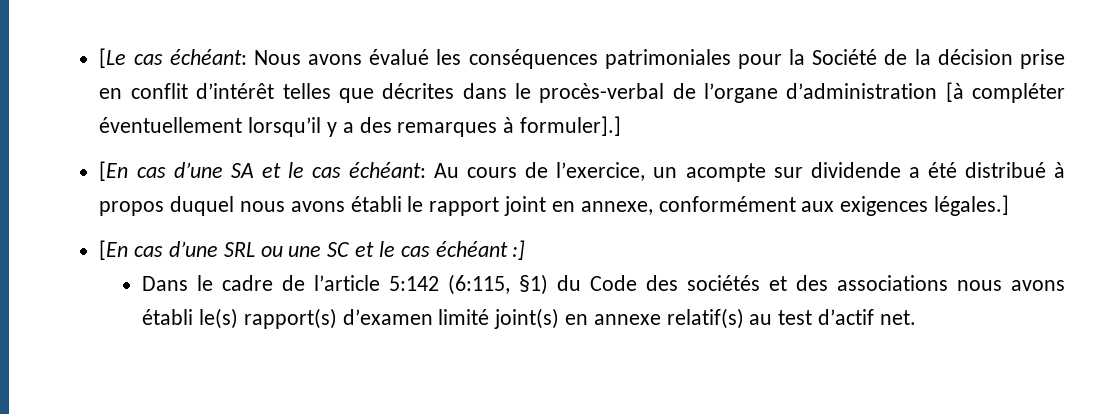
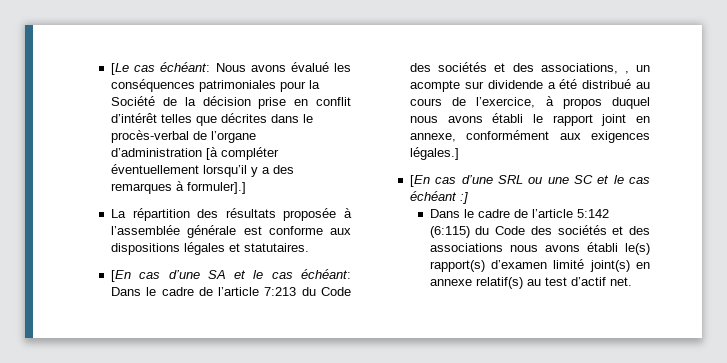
+ La répartition des résultats proposée à l’assemblée générale est conforme aux dispositions légales et statutaires.
- [En cas d’une SA et le cas échéant: Au cours de l’exercice, un acompte sur dividende a été distribué à propos duquel nous avons établi le rapport joint en annexe, conformément aux exigences légales.]
+ [En cas d’une SA et le cas échéant: Dans le cadre de l’article 7:213 du Code des sociétés et des associations, , un acompte sur dividende a été distribué au cours de l’exercice, à propos duquel nous avons établi le rapport joint en annexe, conformément aux exigences légales.]
- Dans le cadre de l’article 5:142 (6:115, §1) du Code des sociétés et des associations nous avons établi le(s) rapport(s) d’examen limité joint(s) en annexe relatif(s) au test d’actif net.
+ Dans le cadre de l’article 5:142 (6:115) du Code des sociétés et des associations nous avons établi le(s) rapport(s) d’examen limité joint(s) en annexe relatif(s) au test d’actif net.

